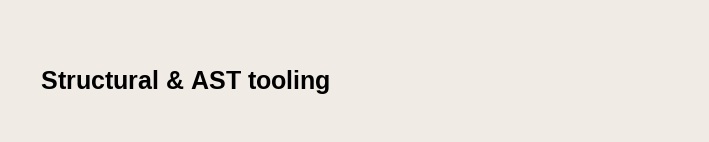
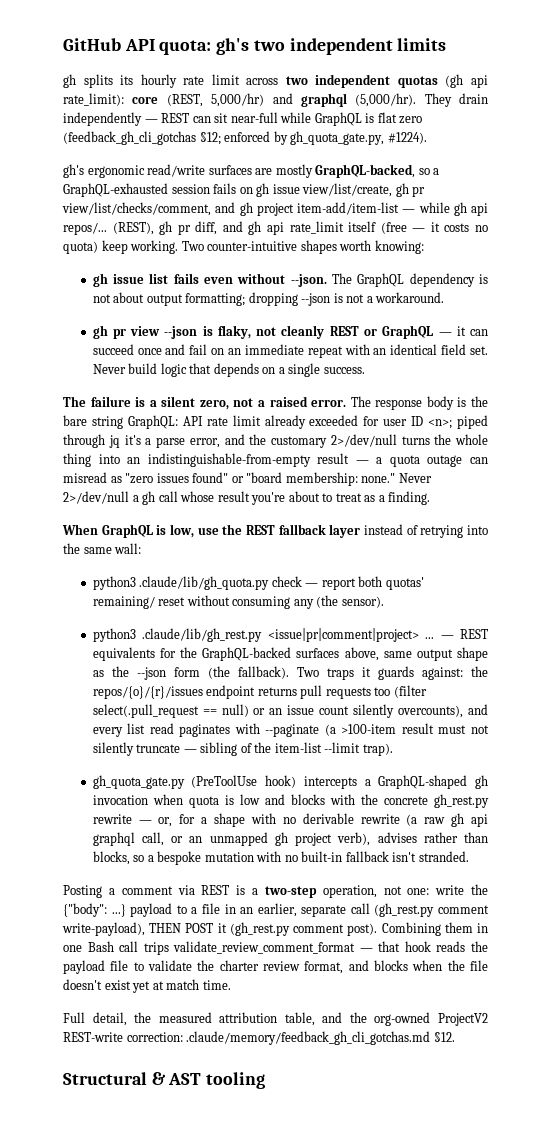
+ GitHub API quota: gh's two independent limits
+ gh splits its hourly rate limit across two independent quotas (gh api rate_limit): core (REST, 5,000/hr) and graphql (5,000/hr). They drain independently — REST can sit near-full while GraphQL is flat zero (feedback_gh_cli_gotchas §12; enforced by gh_quota_gate.py, #1224).
+ gh's ergonomic read/write surfaces are mostly GraphQL-backed, so a GraphQL-exhausted session fails on gh issue view/list/create, gh pr view/list/checks/comment, and gh project item-add/item-list — while gh api repos/... (REST), gh pr diff, and gh api rate_limit itself (free — it costs no quota) keep working. Two counter-intuitive shapes worth knowing:
+ gh issue list fails even without --json. The GraphQL dependency is not about output formatting; dropping --json is not a workaround.
+ gh pr view --json is flaky, not cleanly REST or GraphQL — it can succeed once and fail on an immediate repeat with an identical field set. Never build logic that depends on a single success.
+ The failure is a silent zero, not a raised error. The response body is the bare string GraphQL: API rate limit already exceeded for user ID <n>; piped through jq it's a parse error, and the customary 2>/dev/null turns the whole thing into an indistinguishable-from-empty result — a quota outage can misread as "zero issues found" or "board membership: none." Never 2>/dev/null a gh call whose result you're about to treat as a finding.
+ When GraphQL is low, use the REST fallback layer instead of retrying into the same wall:
+ python3 .claude/lib/gh_quota.py check — report both quotas' remaining/ reset without consuming any (the sensor).
+ python3 .claude/lib/gh_rest.py <issue|pr|comment|project> ... — REST equivalents for the GraphQL-backed surfaces above, same output shape as the --json form (the fallback). Two traps it guards against: the repos/{o}/{r}/issues endpoint returns pull requests too (filter select(.pull_request == null) or an issue count silently overcounts), and every list read paginates with --paginate (a >100-item result must not silently truncate — sibling of the item-list --limit trap).
+ gh_quota_gate.py (PreToolUse hook) intercepts a GraphQL-shaped gh invocation when quota is low and blocks with the concrete gh_rest.py rewrite — or, for a shape with no derivable rewrite (a raw gh api graphql call, or an unmapped gh project verb), advises rather than blocks, so a bespoke mutation with no built-in fallback isn't stranded.
+ Posting a comment via REST is a two-step operation, not one: write the {"body": ...} payload to a file in an earlier, separate call (gh_rest.py comment write-payload), THEN POST it (gh_rest.py comment post). Combining them in one Bash call trips validate_review_comment_format — that hook reads the payload file to validate the charter review format, and blocks when the file doesn't exist yet at match time.
+ Full detail, the measured attribution table, and the org-owned ProjectV2 REST-write correction: .claude/memory/feedback_gh_cli_gotchas.md §12.

